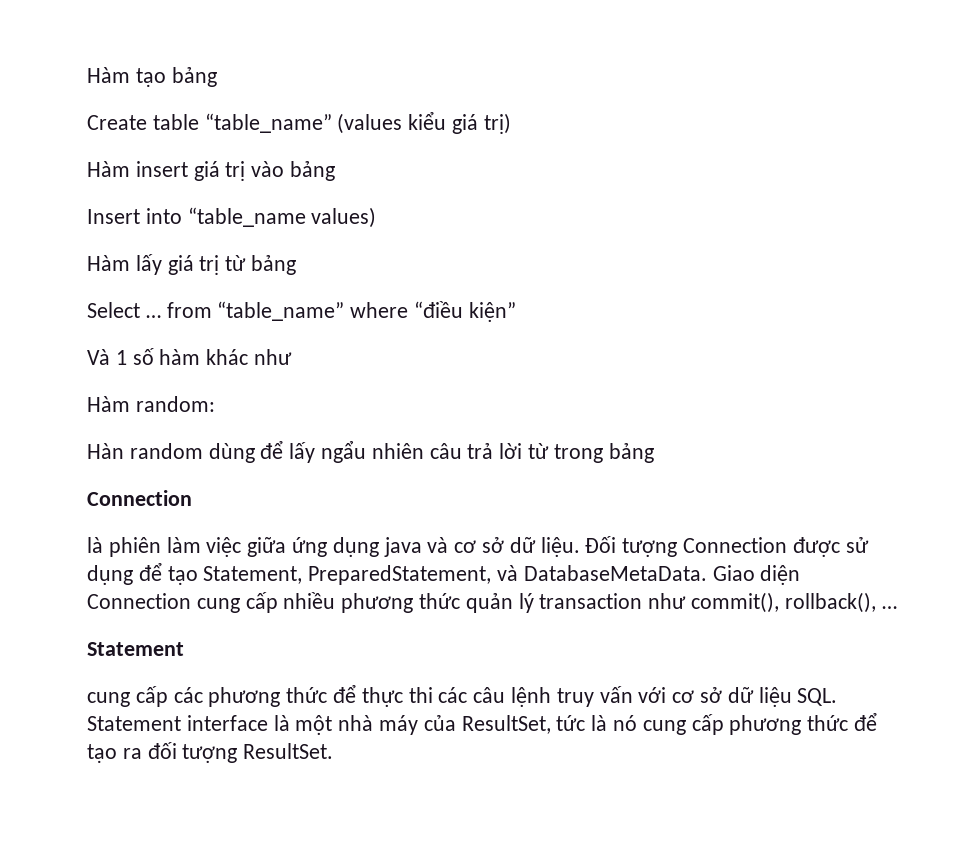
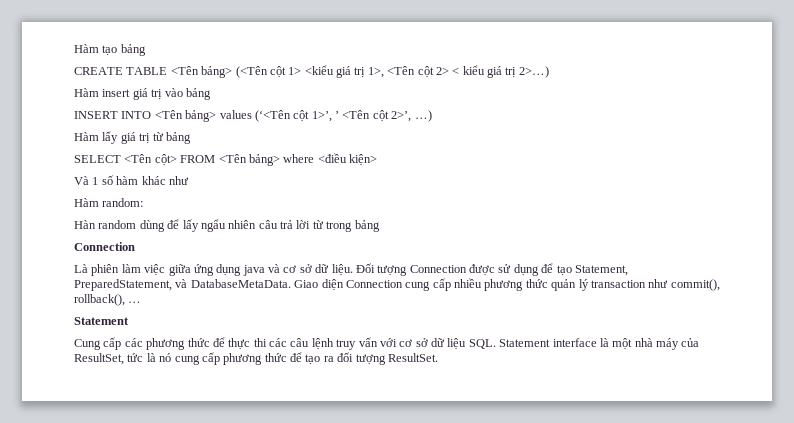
- Create table “table_name” (values kiểu giá trị)
+ CREATE TABLE <Tên bảng> (<Tên cột 1> <kiểu giá trị 1>, <Tên cột 2> < kiểu giá trị 2>…)
- Insert into “table_name values)
+ INSERT INTO <Tên bảng> values (‘<Tên cột 1>’, ’ <Tên cột 2>’, …)
- Select … from “table_name” where “điều kiện”
+ SELECT <Tên cột> FROM <Tên bảng> where <điều kiện>
- là phiên làm việc giữa ứng dụng java và cơ sở dữ liệu.
+ Là phiên làm việc giữa ứng dụng java và cơ sở dữ liệu.
- cung cấp các phương thức để thực thi các câu lệnh truy vấn với cơ sở dữ liệu SQL. Statement interface là một nhà máy của ResultSet, tức là nó cung cấp phương thức để tạo ra đối tượng ResultSet.
+ Cung cấp các phương thức để thực thi các câu lệnh truy vấn với cơ sở dữ liệu SQL. Statement interface là một nhà máy của ResultSet, tức là nó cung cấp phương thức để tạo ra đối tượng ResultSet.

